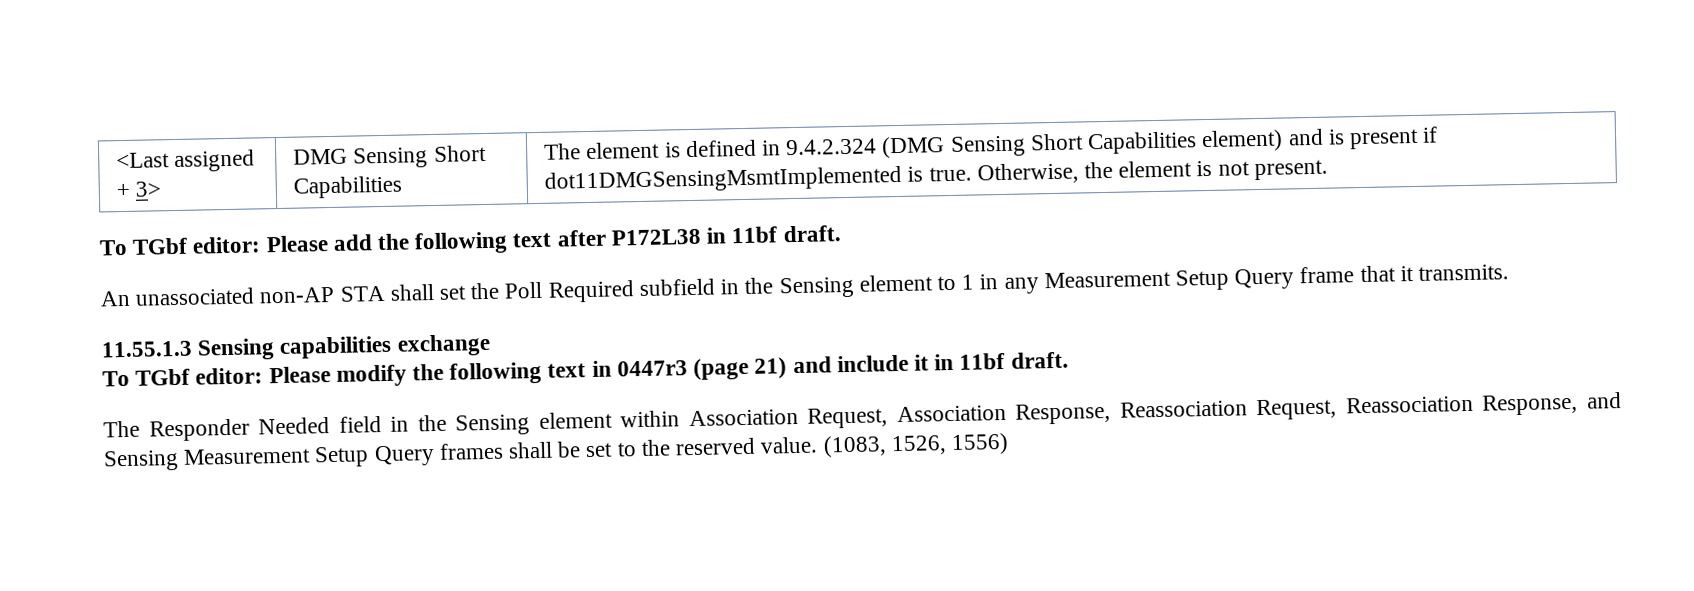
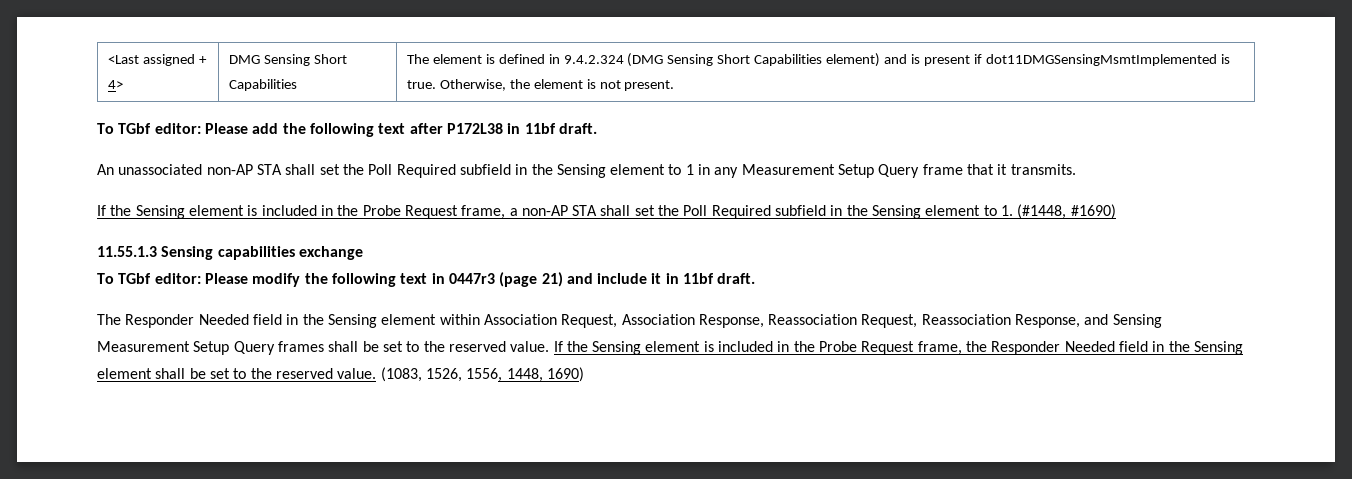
- <Last assigned + 3> | DMG Sensing Short Capabilities | The element is defined in 9.4.2.324 (DMG Sensing Short Capabilities element) and is present if dot11DMGSensingMsmtImplemented is true. Otherwise, the element is not present.
+ <Last assigned + 4> | DMG Sensing Short Capabilities | The element is defined in 9.4.2.324 (DMG Sensing Short Capabilities element) and is present if dot11DMGSensingMsmtImplemented is true. Otherwise, the element is not present.
+ If the Sensing element is included in the Probe Request frame, a non-AP STA shall set the Poll Required subfield in the Sensing element to 1. (#1448, #1690)
- (1083, 1526, 1556)
+ If the Sensing element is included in the Probe Request frame, the Responder Needed field in the Sensing element shall be set to the reserved value. (1083, 1526, 1556, 1448, 1690)

